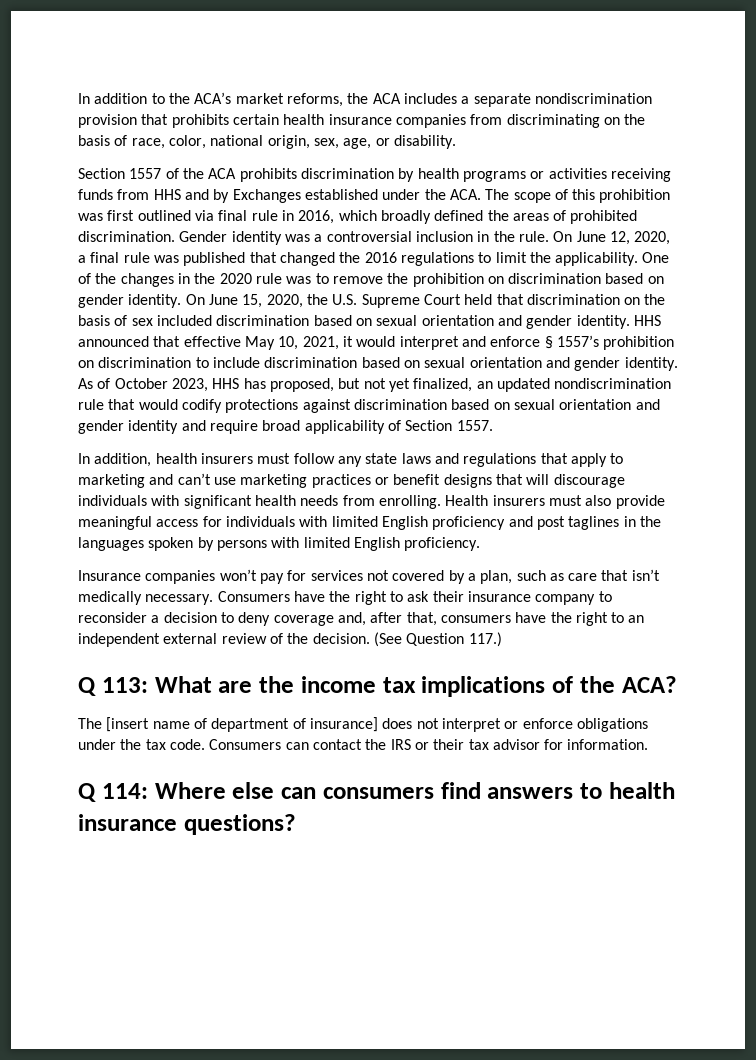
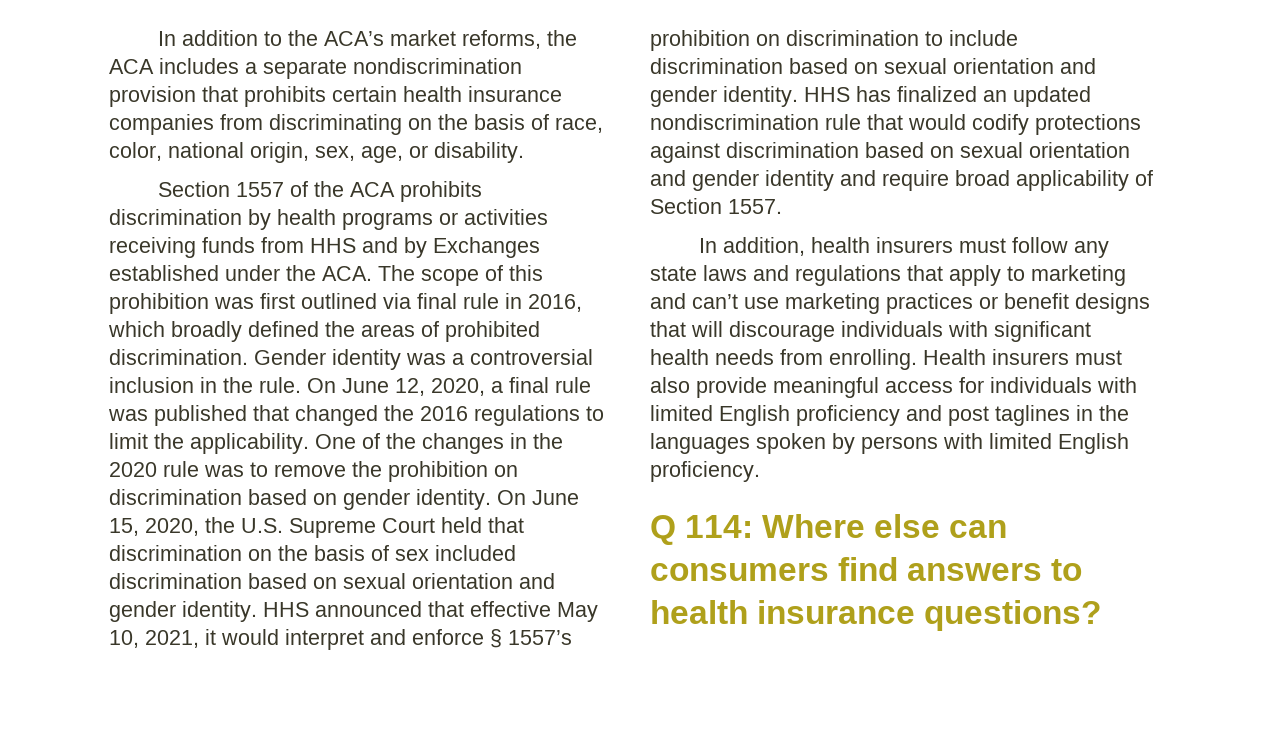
- As of October 2023, HHS has proposed, but not yet finalized, an updated nondiscrimination rule that would codify protections against discrimination based on sexual orientation and gender identity and require broad applicability of Section 1557.
+ HHS has finalized an updated nondiscrimination rule that would codify protections against discrimination based on sexual orientation and gender identity and require broad applicability of Section 1557.
- Insurance companies won’t pay for services not covered by a plan, such as care that isn’t medically necessary. Consumers have the right to ask their insurance company to reconsider a decision to deny coverage and, after that, consumers have the right to an independent external review of the decision. (See Question 117.)
- Q 113: What are the income tax implications of the ACA?
- The [insert name of department of insurance] does not interpret or enforce obligations under the tax code. Consumers can contact the IRS or their tax advisor for information.

